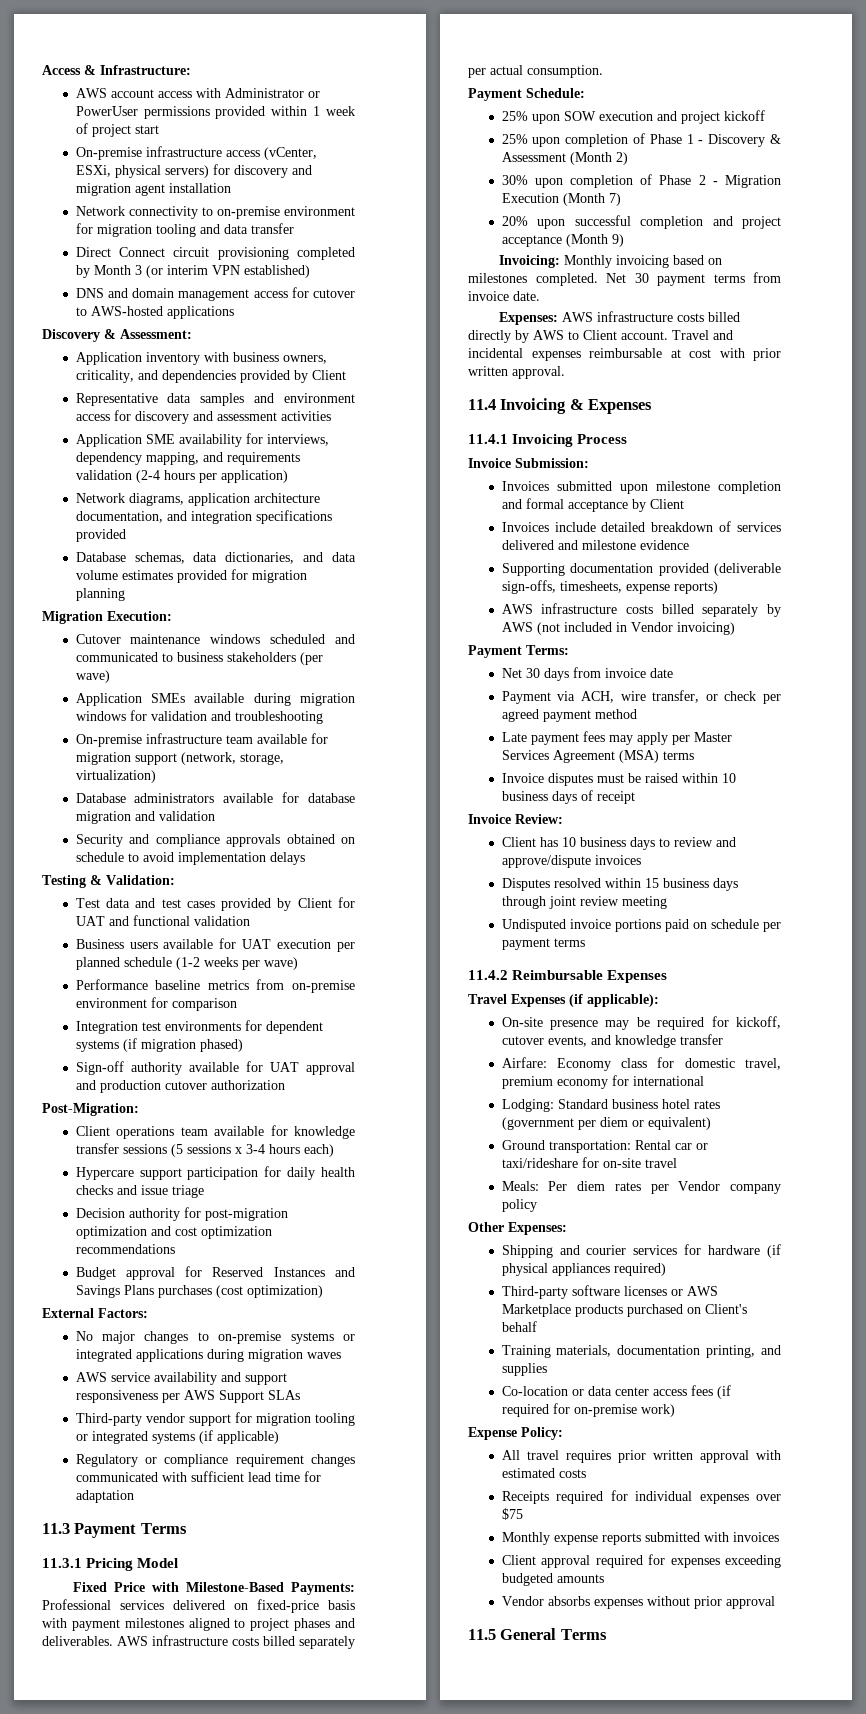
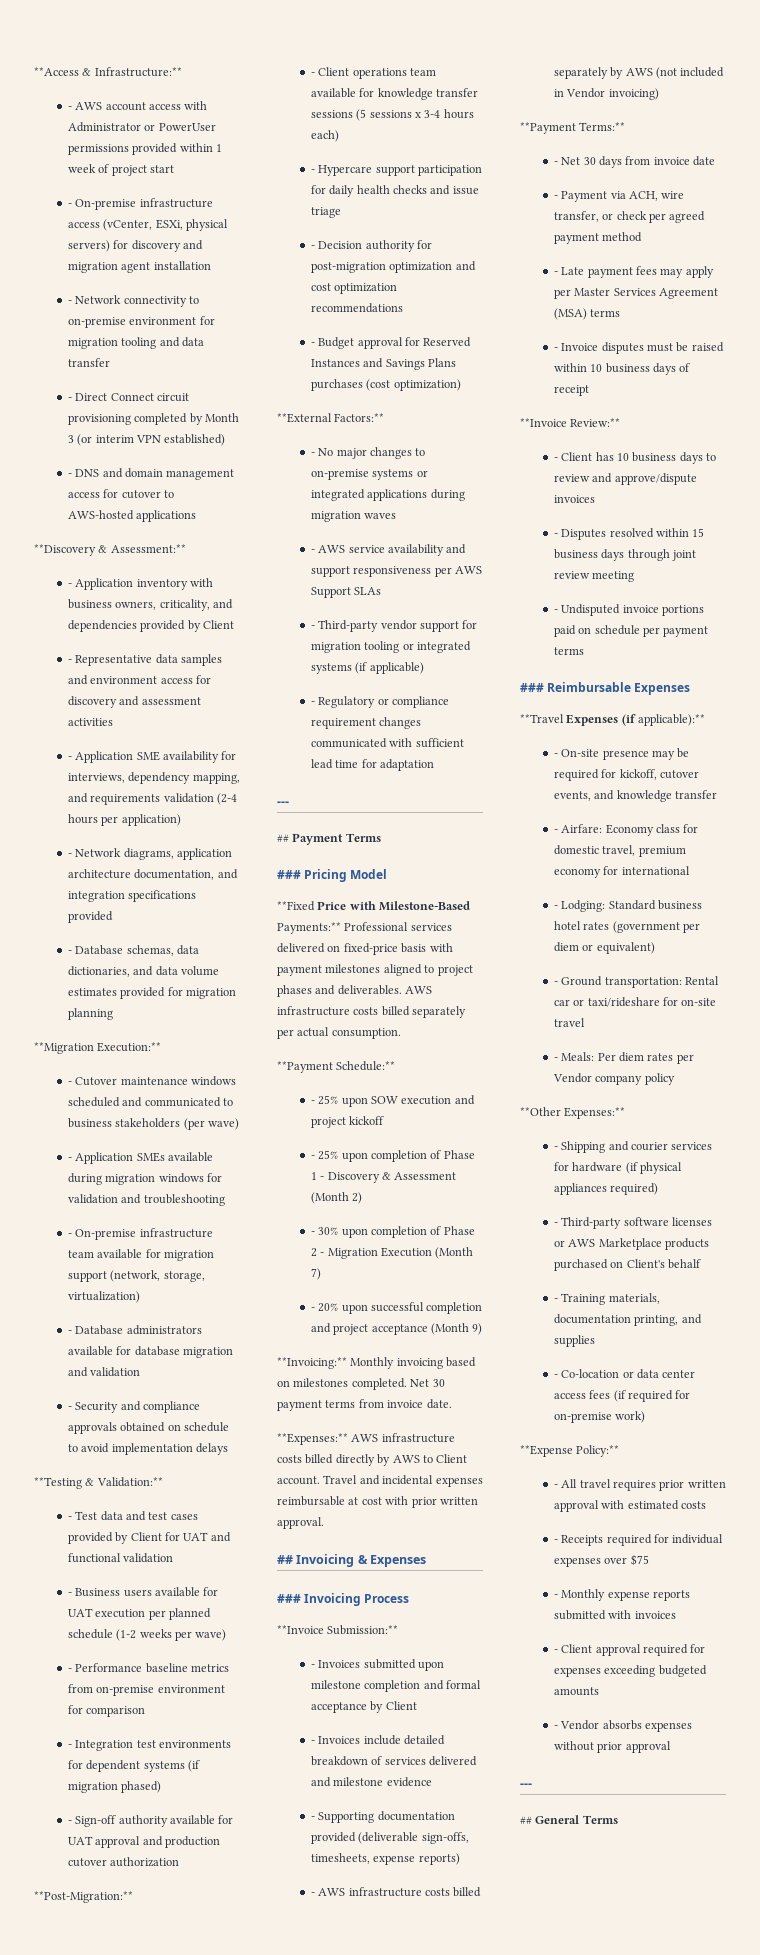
- Access & Infrastructure:
- AWS account access with Administrator or PowerUser permissions provided within 1 week of project start
+ **Access & Infrastructure:**
+ - AWS account access with Administrator or PowerUser permissions provided within 1 week of project start
- On-premise infrastructure access (vCenter, ESXi, physical servers) for discovery and migration agent installation
+ - On-premise infrastructure access (vCenter, ESXi, physical servers) for discovery and migration agent installation
- Network connectivity to on-premise environment for migration tooling and data transfer
+ - Network connectivity to on-premise environment for migration tooling and data transfer
- Direct Connect circuit provisioning completed by Month 3 (or interim VPN established)
+ - Direct Connect circuit provisioning completed by Month 3 (or interim VPN established)
- DNS and domain management access for cutover to AWS-hosted applications
+ - DNS and domain management access for cutover to AWS-hosted applications
- Discovery & Assessment:
- Application inventory with business owners, criticality, and dependencies provided by Client
+ **Discovery & Assessment:**
+ - Application inventory with business owners, criticality, and dependencies provided by Client
- Representative data samples and environment access for discovery and assessment activities
+ - Representative data samples and environment access for discovery and assessment activities
- Application SME availability for interviews, dependency mapping, and requirements validation (2-4 hours per application)
+ - Application SME availability for interviews, dependency mapping, and requirements validation (2-4 hours per application)
- Network diagrams, application architecture documentation, and integration specifications provided
+ - Network diagrams, application architecture documentation, and integration specifications provided
- Database schemas, data dictionaries, and data volume estimates provided for migration planning
+ - Database schemas, data dictionaries, and data volume estimates provided for migration planning
- Migration Execution:
- Cutover maintenance windows scheduled and communicated to business stakeholders (per wave)
+ **Migration Execution:**
+ - Cutover maintenance windows scheduled and communicated to business stakeholders (per wave)
- Application SMEs available during migration windows for validation and troubleshooting
+ - Application SMEs available during migration windows for validation and troubleshooting
- On-premise infrastructure team available for migration support (network, storage, virtualization)
+ - On-premise infrastructure team available for migration support (network, storage, virtualization)
- Database administrators available for database migration and validation
+ - Database administrators available for database migration and validation
- Security and compliance approvals obtained on schedule to avoid implementation delays
+ - Security and compliance approvals obtained on schedule to avoid implementation delays
- Testing & Validation:
- Test data and test cases provided by Client for UAT and functional validation
+ **Testing & Validation:**
+ - Test data and test cases provided by Client for UAT and functional validation
- Business users available for UAT execution per planned schedule (1-2 weeks per wave)
+ - Business users available for UAT execution per planned schedule (1-2 weeks per wave)
- Performance baseline metrics from on-premise environment for comparison
+ - Performance baseline metrics from on-premise environment for comparison
- Integration test environments for dependent systems (if migration phased)
+ - Integration test environments for dependent systems (if migration phased)
- Sign-off authority available for UAT approval and production cutover authorization
+ - Sign-off authority available for UAT approval and production cutover authorization
- Post-Migration:
- Client operations team available for knowledge transfer sessions (5 sessions x 3-4 hours each)
+ **Post-Migration:**
+ - Client operations team available for knowledge transfer sessions (5 sessions x 3-4 hours each)
- Hypercare support participation for daily health checks and issue triage
+ - Hypercare support participation for daily health checks and issue triage
- Decision authority for post-migration optimization and cost optimization recommendations
+ - Decision authority for post-migration optimization and cost optimization recommendations
- Budget approval for Reserved Instances and Savings Plans purchases (cost optimization)
+ - Budget approval for Reserved Instances and Savings Plans purchases (cost optimization)
- External Factors:
- No major changes to on-premise systems or integrated applications during migration waves
+ **External Factors:**
+ - No major changes to on-premise systems or integrated applications during migration waves
- AWS service availability and support responsiveness per AWS Support SLAs
+ - AWS service availability and support responsiveness per AWS Support SLAs
- Third-party vendor support for migration tooling or integrated systems (if applicable)
+ - Third-party vendor support for migration tooling or integrated systems (if applicable)
- Regulatory or compliance requirement changes communicated with sufficient lead time for adaptation
- 11.3 Payment Terms
+ - Regulatory or compliance requirement changes communicated with sufficient lead time for adaptation
+ ---
+ ## Payment Terms
- 11.3.1 Pricing Model
+ ### Pricing Model
- Fixed Price with Milestone-Based Payments: Professional services delivered on fixed-price basis with payment milestones aligned to project phases and deliverables.
+ **Fixed Price with Milestone-Based Payments:** Professional services delivered on fixed-price basis with payment milestones aligned to project phases and deliverables.
- Payment Schedule:
- 25% upon SOW execution and project kickoff
+ **Payment Schedule:**
+ - 25% upon SOW execution and project kickoff
- 25% upon completion of Phase 1 - Discovery & Assessment (Month 2)
+ - 25% upon completion of Phase 1 - Discovery & Assessment (Month 2)
- 30% upon completion of Phase 2 - Migration Execution (Month 7)
+ - 30% upon completion of Phase 2 - Migration Execution (Month 7)
- 20% upon successful completion and project acceptance (Month 9)
+ - 20% upon successful completion and project acceptance (Month 9)
- Invoicing: Monthly invoicing based on milestones completed.
+ **Invoicing:** Monthly invoicing based on milestones completed.
- Expenses: AWS infrastructure costs billed directly by AWS to Client account.
+ **Expenses:** AWS infrastructure costs billed directly by AWS to Client account.
- 11.4 Invoicing & Expenses
+ ## Invoicing & Expenses
- 11.4.1 Invoicing Process
+ ### Invoicing Process
- Invoice Submission:
- Invoices submitted upon milestone completion and formal acceptance by Client
+ **Invoice Submission:**
+ - Invoices submitted upon milestone completion and formal acceptance by Client
- Invoices include detailed breakdown of services delivered and milestone evidence
+ - Invoices include detailed breakdown of services delivered and milestone evidence
- Supporting documentation provided (deliverable sign-offs, timesheets, expense reports)
+ - Supporting documentation provided (deliverable sign-offs, timesheets, expense reports)
- AWS infrastructure costs billed separately by AWS (not included in Vendor invoicing)
+ - AWS infrastructure costs billed separately by AWS (not included in Vendor invoicing)
- Payment Terms:
- Net 30 days from invoice date
+ **Payment Terms:**
+ - Net 30 days from invoice date
- Payment via ACH, wire transfer, or check per agreed payment method
+ - Payment via ACH, wire transfer, or check per agreed payment method
- Late payment fees may apply per Master Services Agreement (MSA) terms
+ - Late payment fees may apply per Master Services Agreement (MSA) terms
- Invoice disputes must be raised within 10 business days of receipt
+ - Invoice disputes must be raised within 10 business days of receipt
- Invoice Review:
- Client has 10 business days to review and approve/dispute invoices
+ **Invoice Review:**
+ - Client has 10 business days to review and approve/dispute invoices
- Disputes resolved within 15 business days through joint review meeting
+ - Disputes resolved within 15 business days through joint review meeting
- Undisputed invoice portions paid on schedule per payment terms
+ - Undisputed invoice portions paid on schedule per payment terms
- 11.4.2 Reimbursable Expenses
+ ### Reimbursable Expenses
- Travel Expenses (if applicable):
- On-site presence may be required for kickoff, cutover events, and knowledge transfer
+ **Travel Expenses (if applicable):**
+ - On-site presence may be required for kickoff, cutover events, and knowledge transfer
- Airfare: Economy class for domestic travel, premium economy for international
+ - Airfare: Economy class for domestic travel, premium economy for international
- Lodging: Standard business hotel rates (government per diem or equivalent)
+ - Lodging: Standard business hotel rates (government per diem or equivalent)
- Ground transportation: Rental car or taxi/rideshare for on-site travel
+ - Ground transportation: Rental car or taxi/rideshare for on-site travel
- Meals: Per diem rates per Vendor company policy
+ - Meals: Per diem rates per Vendor company policy
- Other Expenses:
- Shipping and courier services for hardware (if physical appliances required)
+ **Other Expenses:**
+ - Shipping and courier services for hardware (if physical appliances required)
- Third-party software licenses or AWS Marketplace products purchased on Client's behalf
+ - Third-party software licenses or AWS Marketplace products purchased on Client's behalf
- Training materials, documentation printing, and supplies
+ - Training materials, documentation printing, and supplies
- Co-location or data center access fees (if required for on-premise work)
+ - Co-location or data center access fees (if required for on-premise work)
- Expense Policy:
- All travel requires prior written approval with estimated costs
+ **Expense Policy:**
+ - All travel requires prior written approval with estimated costs
- Receipts required for individual expenses over $75
+ - Receipts required for individual expenses over $75
- Monthly expense reports submitted with invoices
+ - Monthly expense reports submitted with invoices
- Client approval required for expenses exceeding budgeted amounts
+ - Client approval required for expenses exceeding budgeted amounts
- Vendor absorbs expenses without prior approval
- 11.5 General Terms
+ - Vendor absorbs expenses without prior approval
+ ---
+ ## General Terms

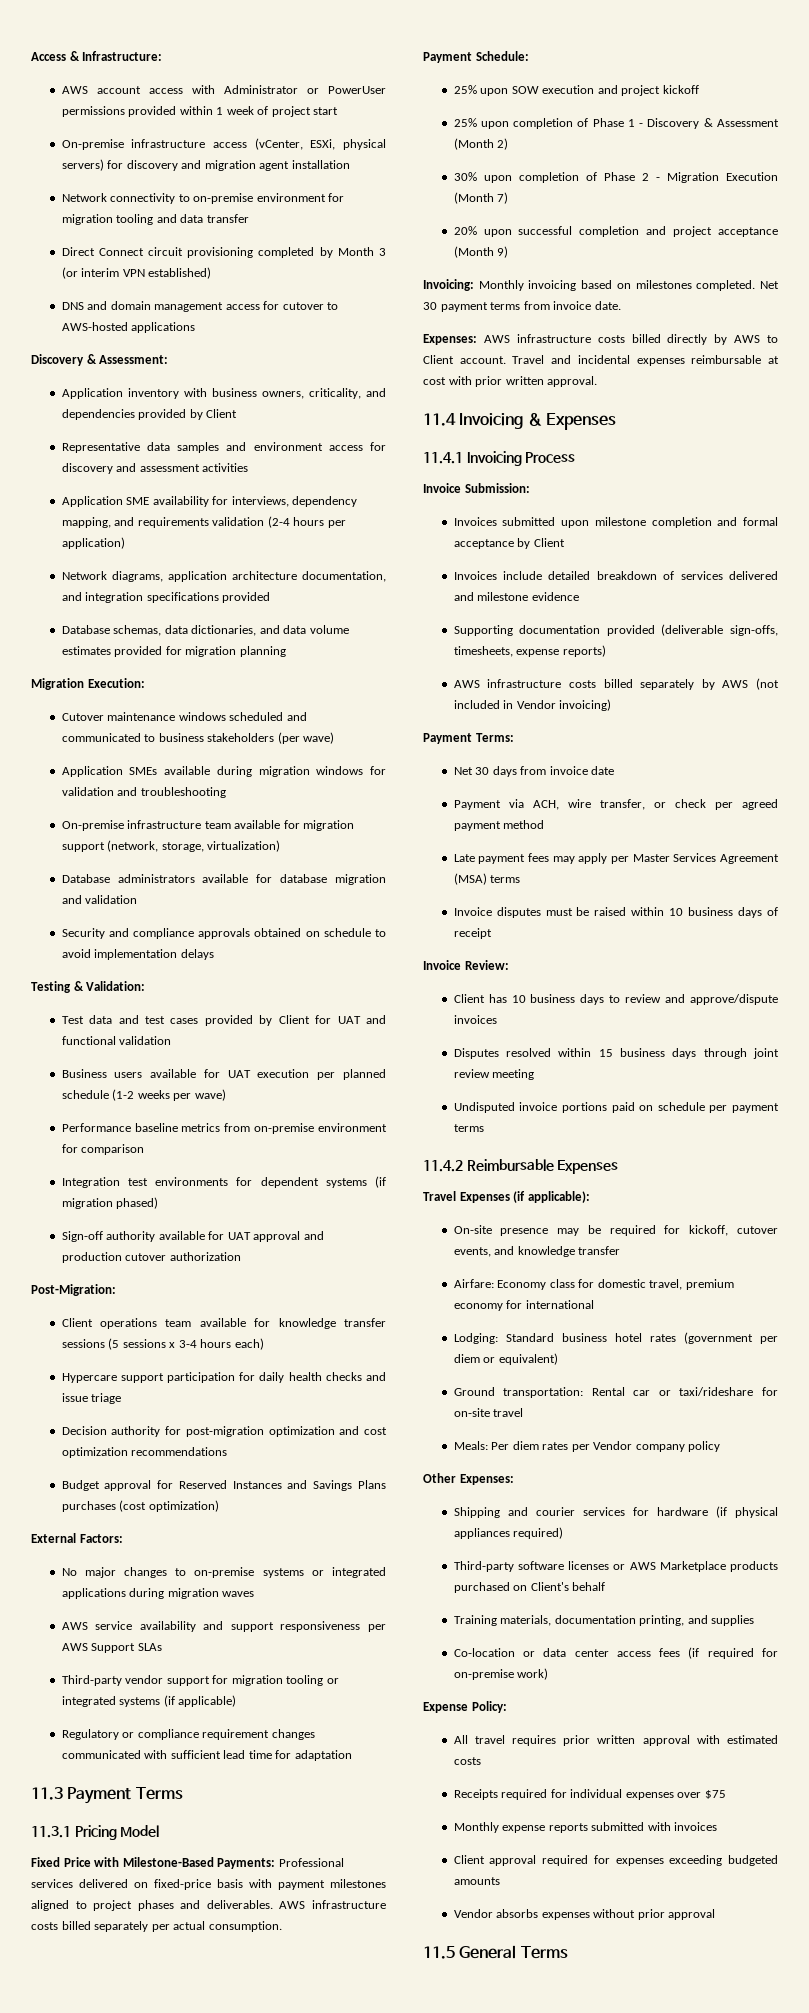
- **Access & Infrastructure:**
- - AWS account access with Administrator or PowerUser permissions provided within 1 week of project start
+ Access & Infrastructure:
+ AWS account access with Administrator or PowerUser permissions provided within 1 week of project start
- - On-premise infrastructure access (vCenter, ESXi, physical servers) for discovery and migration agent installation
+ On-premise infrastructure access (vCenter, ESXi, physical servers) for discovery and migration agent installation
- - Network connectivity to on-premise environment for migration tooling and data transfer
+ Network connectivity to on-premise environment for migration tooling and data transfer
- - Direct Connect circuit provisioning completed by Month 3 (or interim VPN established)
+ Direct Connect circuit provisioning completed by Month 3 (or interim VPN established)
- - DNS and domain management access for cutover to AWS-hosted applications
+ DNS and domain management access for cutover to AWS-hosted applications
- **Discovery & Assessment:**
- - Application inventory with business owners, criticality, and dependencies provided by Client
+ Discovery & Assessment:
+ Application inventory with business owners, criticality, and dependencies provided by Client
- - Representative data samples and environment access for discovery and assessment activities
+ Representative data samples and environment access for discovery and assessment activities
- - Application SME availability for interviews, dependency mapping, and requirements validation (2-4 hours per application)
+ Application SME availability for interviews, dependency mapping, and requirements validation (2-4 hours per application)
- - Network diagrams, application architecture documentation, and integration specifications provided
+ Network diagrams, application architecture documentation, and integration specifications provided
- - Database schemas, data dictionaries, and data volume estimates provided for migration planning
+ Database schemas, data dictionaries, and data volume estimates provided for migration planning
- **Migration Execution:**
- - Cutover maintenance windows scheduled and communicated to business stakeholders (per wave)
+ Migration Execution:
+ Cutover maintenance windows scheduled and communicated to business stakeholders (per wave)
- - Application SMEs available during migration windows for validation and troubleshooting
+ Application SMEs available during migration windows for validation and troubleshooting
- - On-premise infrastructure team available for migration support (network, storage, virtualization)
+ On-premise infrastructure team available for migration support (network, storage, virtualization)
- - Database administrators available for database migration and validation
+ Database administrators available for database migration and validation
- - Security and compliance approvals obtained on schedule to avoid implementation delays
+ Security and compliance approvals obtained on schedule to avoid implementation delays
- **Testing & Validation:**
- - Test data and test cases provided by Client for UAT and functional validation
+ Testing & Validation:
+ Test data and test cases provided by Client for UAT and functional validation
- - Business users available for UAT execution per planned schedule (1-2 weeks per wave)
+ Business users available for UAT execution per planned schedule (1-2 weeks per wave)
- - Performance baseline metrics from on-premise environment for comparison
+ Performance baseline metrics from on-premise environment for comparison
- - Integration test environments for dependent systems (if migration phased)
+ Integration test environments for dependent systems (if migration phased)
- - Sign-off authority available for UAT approval and production cutover authorization
+ Sign-off authority available for UAT approval and production cutover authorization
- **Post-Migration:**
- - Client operations team available for knowledge transfer sessions (5 sessions x 3-4 hours each)
+ Post-Migration:
+ Client operations team available for knowledge transfer sessions (5 sessions x 3-4 hours each)
- - Hypercare support participation for daily health checks and issue triage
+ Hypercare support participation for daily health checks and issue triage
- - Decision authority for post-migration optimization and cost optimization recommendations
+ Decision authority for post-migration optimization and cost optimization recommendations
- - Budget approval for Reserved Instances and Savings Plans purchases (cost optimization)
+ Budget approval for Reserved Instances and Savings Plans purchases (cost optimization)
- **External Factors:**
- - No major changes to on-premise systems or integrated applications during migration waves
+ External Factors:
+ No major changes to on-premise systems or integrated applications during migration waves
- - AWS service availability and support responsiveness per AWS Support SLAs
+ AWS service availability and support responsiveness per AWS Support SLAs
- - Third-party vendor support for migration tooling or integrated systems (if applicable)
+ Third-party vendor support for migration tooling or integrated systems (if applicable)
- - Regulatory or compliance requirement changes communicated with sufficient lead time for adaptation
- ---
- ## Payment Terms
+ Regulatory or compliance requirement changes communicated with sufficient lead time for adaptation
+ 11.3 Payment Terms
- ### Pricing Model
+ 11.3.1 Pricing Model
- **Fixed Price with Milestone-Based Payments:** Professional services delivered on fixed-price basis with payment milestones aligned to project phases and deliverables.
+ Fixed Price with Milestone-Based Payments: Professional services delivered on fixed-price basis with payment milestones aligned to project phases and deliverables.
- **Payment Schedule:**
- - 25% upon SOW execution and project kickoff
+ Payment Schedule:
+ 25% upon SOW execution and project kickoff
- - 25% upon completion of Phase 1 - Discovery & Assessment (Month 2)
+ 25% upon completion of Phase 1 - Discovery & Assessment (Month 2)
- - 30% upon completion of Phase 2 - Migration Execution (Month 7)
+ 30% upon completion of Phase 2 - Migration Execution (Month 7)
- - 20% upon successful completion and project acceptance (Month 9)
+ 20% upon successful completion and project acceptance (Month 9)
- **Invoicing:** Monthly invoicing based on milestones completed.
+ Invoicing: Monthly invoicing based on milestones completed.
- **Expenses:** AWS infrastructure costs billed directly by AWS to Client account.
+ Expenses: AWS infrastructure costs billed directly by AWS to Client account.
- ## Invoicing & Expenses
+ 11.4 Invoicing & Expenses
- ### Invoicing Process
+ 11.4.1 Invoicing Process
- **Invoice Submission:**
- - Invoices submitted upon milestone completion and formal acceptance by Client
+ Invoice Submission:
+ Invoices submitted upon milestone completion and formal acceptance by Client
- - Invoices include detailed breakdown of services delivered and milestone evidence
+ Invoices include detailed breakdown of services delivered and milestone evidence
- - Supporting documentation provided (deliverable sign-offs, timesheets, expense reports)
+ Supporting documentation provided (deliverable sign-offs, timesheets, expense reports)
- - AWS infrastructure costs billed separately by AWS (not included in Vendor invoicing)
+ AWS infrastructure costs billed separately by AWS (not included in Vendor invoicing)
- **Payment Terms:**
- - Net 30 days from invoice date
+ Payment Terms:
+ Net 30 days from invoice date
- - Payment via ACH, wire transfer, or check per agreed payment method
+ Payment via ACH, wire transfer, or check per agreed payment method
- - Late payment fees may apply per Master Services Agreement (MSA) terms
+ Late payment fees may apply per Master Services Agreement (MSA) terms
- - Invoice disputes must be raised within 10 business days of receipt
+ Invoice disputes must be raised within 10 business days of receipt
- **Invoice Review:**
- - Client has 10 business days to review and approve/dispute invoices
+ Invoice Review:
+ Client has 10 business days to review and approve/dispute invoices
- - Disputes resolved within 15 business days through joint review meeting
+ Disputes resolved within 15 business days through joint review meeting
- - Undisputed invoice portions paid on schedule per payment terms
+ Undisputed invoice portions paid on schedule per payment terms
- ### Reimbursable Expenses
+ 11.4.2 Reimbursable Expenses
- **Travel Expenses (if applicable):**
- - On-site presence may be required for kickoff, cutover events, and knowledge transfer
+ Travel Expenses (if applicable):
+ On-site presence may be required for kickoff, cutover events, and knowledge transfer
- - Airfare: Economy class for domestic travel, premium economy for international
+ Airfare: Economy class for domestic travel, premium economy for international
- - Lodging: Standard business hotel rates (government per diem or equivalent)
+ Lodging: Standard business hotel rates (government per diem or equivalent)
- - Ground transportation: Rental car or taxi/rideshare for on-site travel
+ Ground transportation: Rental car or taxi/rideshare for on-site travel
- - Meals: Per diem rates per Vendor company policy
+ Meals: Per diem rates per Vendor company policy
- **Other Expenses:**
- - Shipping and courier services for hardware (if physical appliances required)
+ Other Expenses:
+ Shipping and courier services for hardware (if physical appliances required)
- - Third-party software licenses or AWS Marketplace products purchased on Client's behalf
+ Third-party software licenses or AWS Marketplace products purchased on Client's behalf
- - Training materials, documentation printing, and supplies
+ Training materials, documentation printing, and supplies
- - Co-location or data center access fees (if required for on-premise work)
+ Co-location or data center access fees (if required for on-premise work)
- **Expense Policy:**
- - All travel requires prior written approval with estimated costs
+ Expense Policy:
+ All travel requires prior written approval with estimated costs
- - Receipts required for individual expenses over $75
+ Receipts required for individual expenses over $75
- - Monthly expense reports submitted with invoices
+ Monthly expense reports submitted with invoices
- - Client approval required for expenses exceeding budgeted amounts
+ Client approval required for expenses exceeding budgeted amounts
- - Vendor absorbs expenses without prior approval
- ---
- ## General Terms
+ Vendor absorbs expenses without prior approval
+ 11.5 General Terms

